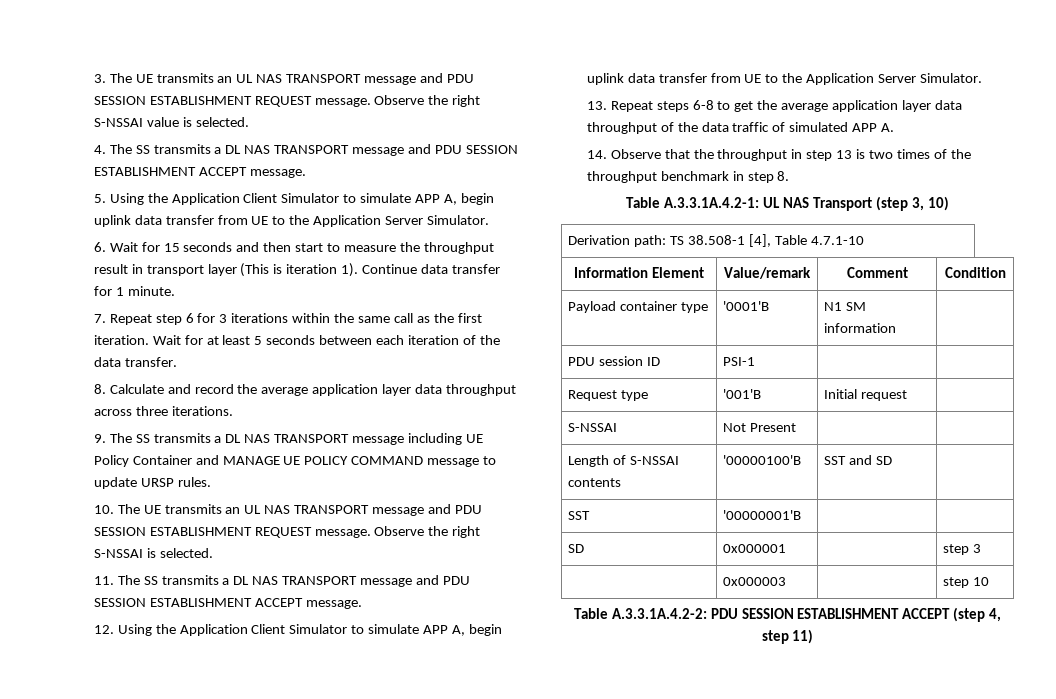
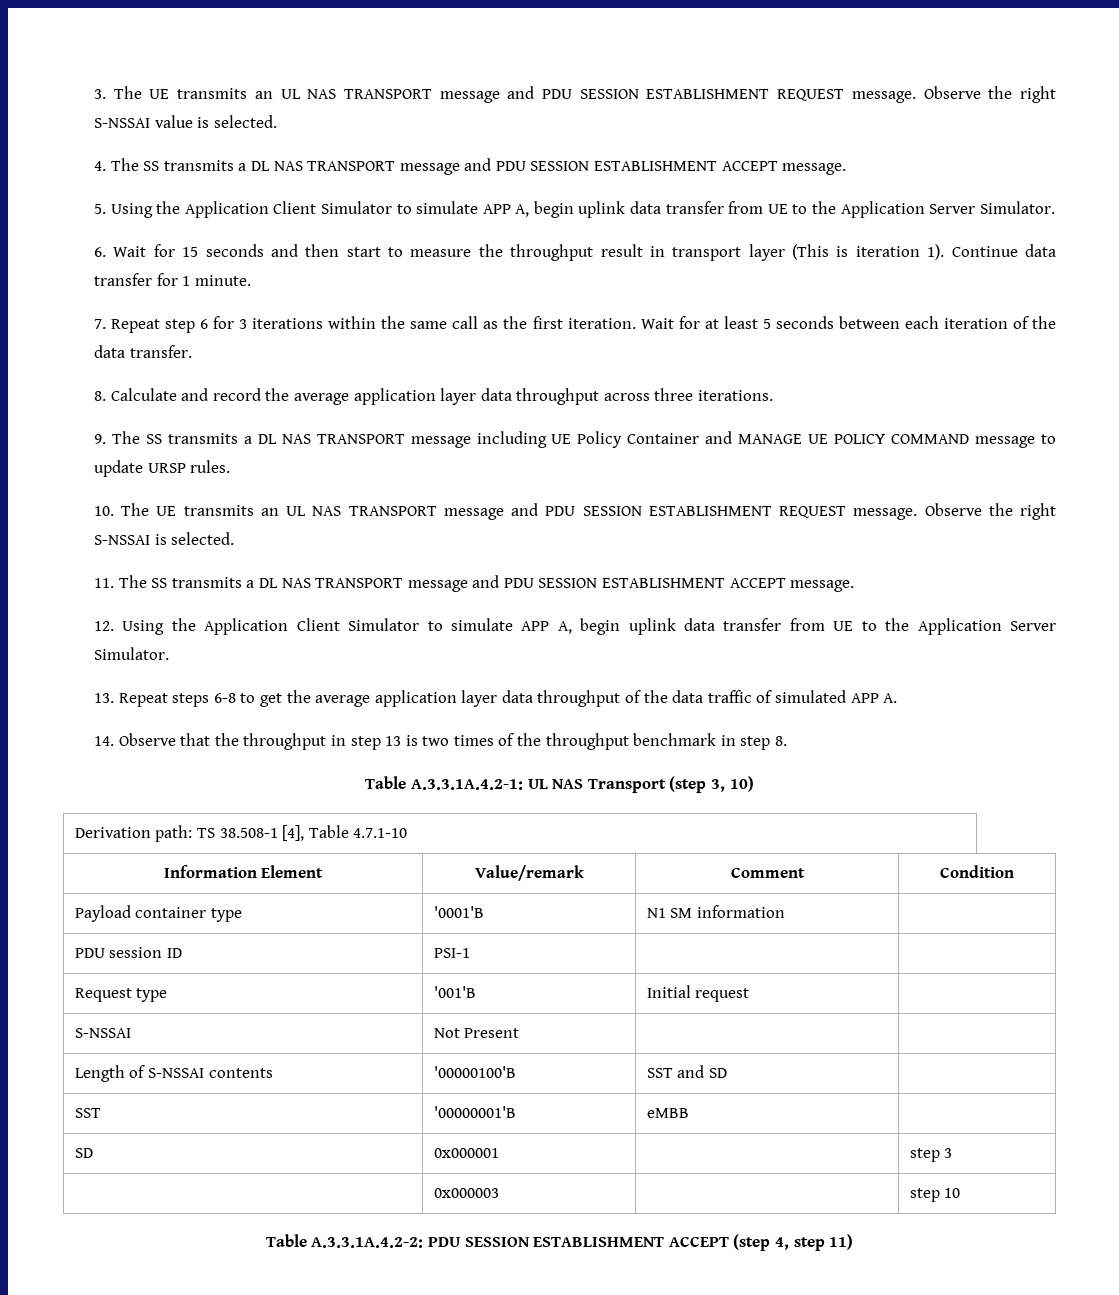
- SST | '00000001'B | |
+ SST | '00000001'B | eMBB |

